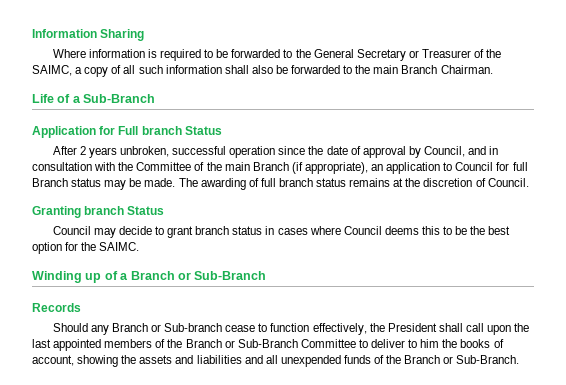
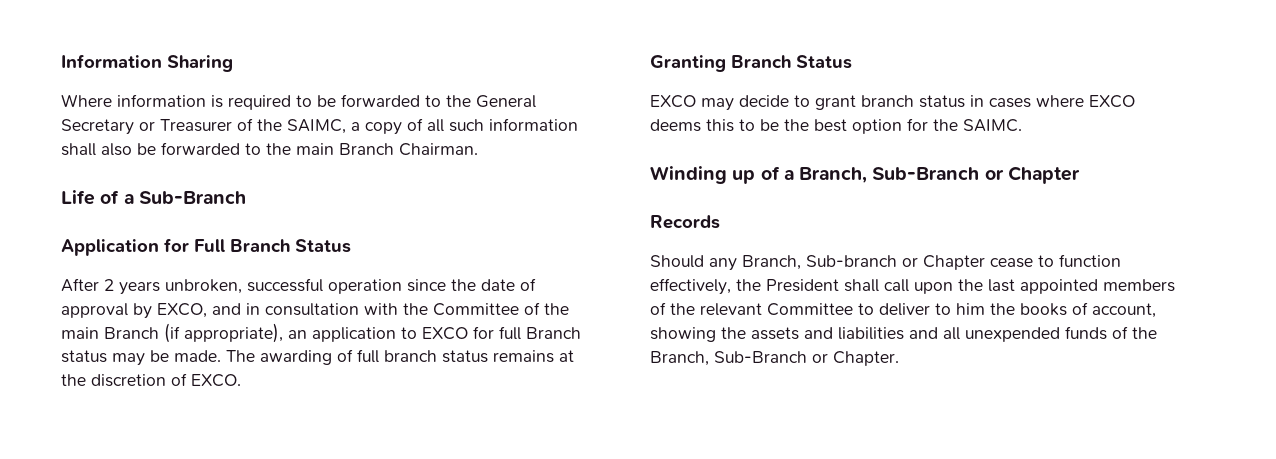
- Application for Full branch Status
+ Application for Full Branch Status
- After 2 years unbroken, successful operation since the date of approval by Council, and in consultation with the Committee of the main Branch (if appropriate), an application to Council for full Branch status may be made.
+ After 2 years unbroken, successful operation since the date of approval by EXCO, and in consultation with the Committee of the main Branch (if appropriate), an application to EXCO for full Branch status may be made.
- The awarding of full branch status remains at the discretion of Council.
+ The awarding of full branch status remains at the discretion of EXCO.
- Granting branch Status
- Council may decide to grant branch status in cases where Council deems this to be the best option for the SAIMC.
+ Granting Branch Status
+ EXCO may decide to grant branch status in cases where EXCO deems this to be the best option for the SAIMC.
- Winding up of a Branch or Sub-Branch
+ Winding up of a Branch, Sub-Branch or Chapter
- Should any Branch or Sub-branch cease to function effectively, the President shall call upon the last appointed members of the Branch or Sub-Branch Committee to deliver to him the books of account, showing the assets and liabilities and all unexpended funds of the Branch or Sub-Branch.
+ Should any Branch, Sub-branch or Chapter cease to function effectively, the President shall call upon the last appointed members of the relevant Committee to deliver to him the books of account, showing the assets and liabilities and all unexpended funds of the Branch, Sub-Branch or Chapter.

